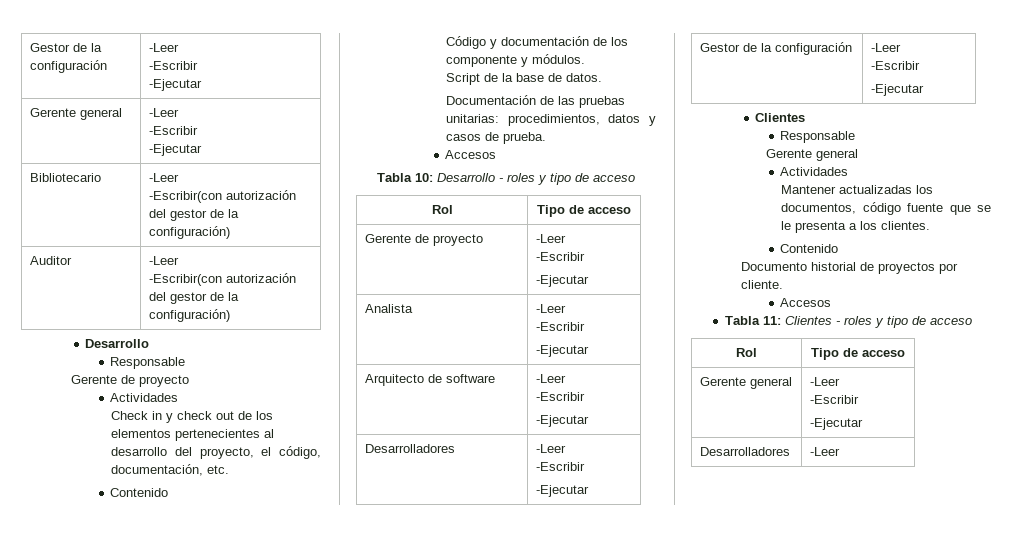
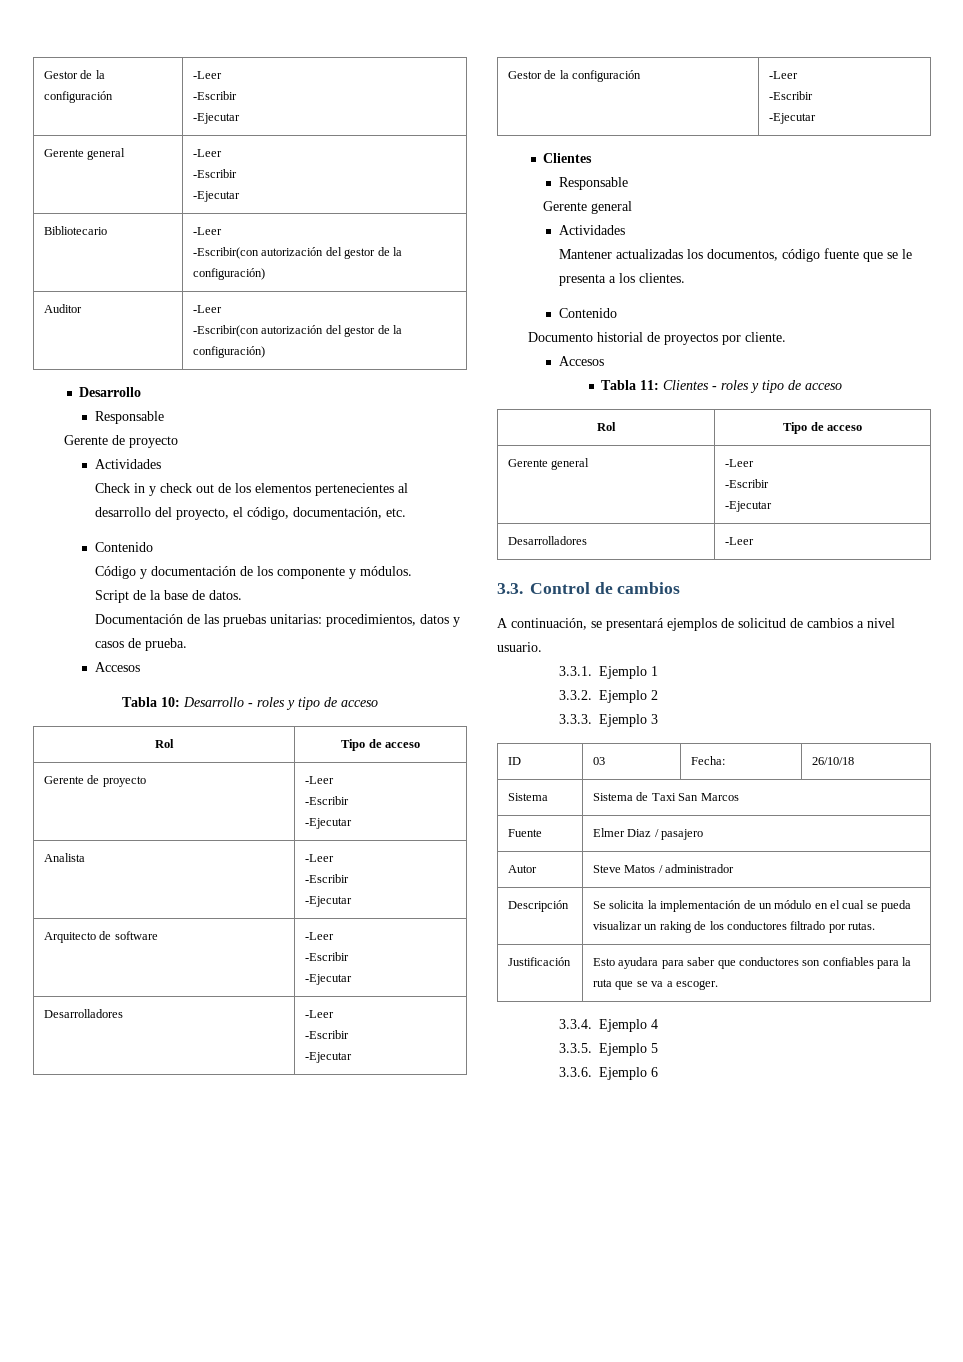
+ 3.3. Control de cambios
+ A continuación, se presentará ejemplos de solicitud de cambios a nivel usuario.
+ 3.3.1. Ejemplo 1
+ 3.3.2. Ejemplo 2
+ 3.3.3. Ejemplo 3
+ ID | 03 | Fecha: | 26/10/18
+ Sistema | Sistema de Taxi San Marcos
+ Fuente | Elmer Diaz / pasajero
+ Autor | Steve Matos / administrador
+ Descripción | Se solicita la implementación de un módulo en el cual se pueda visualizar un raking de los conductores filtrado por rutas.
+ Justificación | Esto ayudara para saber que conductores son confiables para la ruta que se va a escoger.
+ 3.3.4. Ejemplo 4
+ 3.3.5. Ejemplo 5
+ 3.3.6. Ejemplo 6

